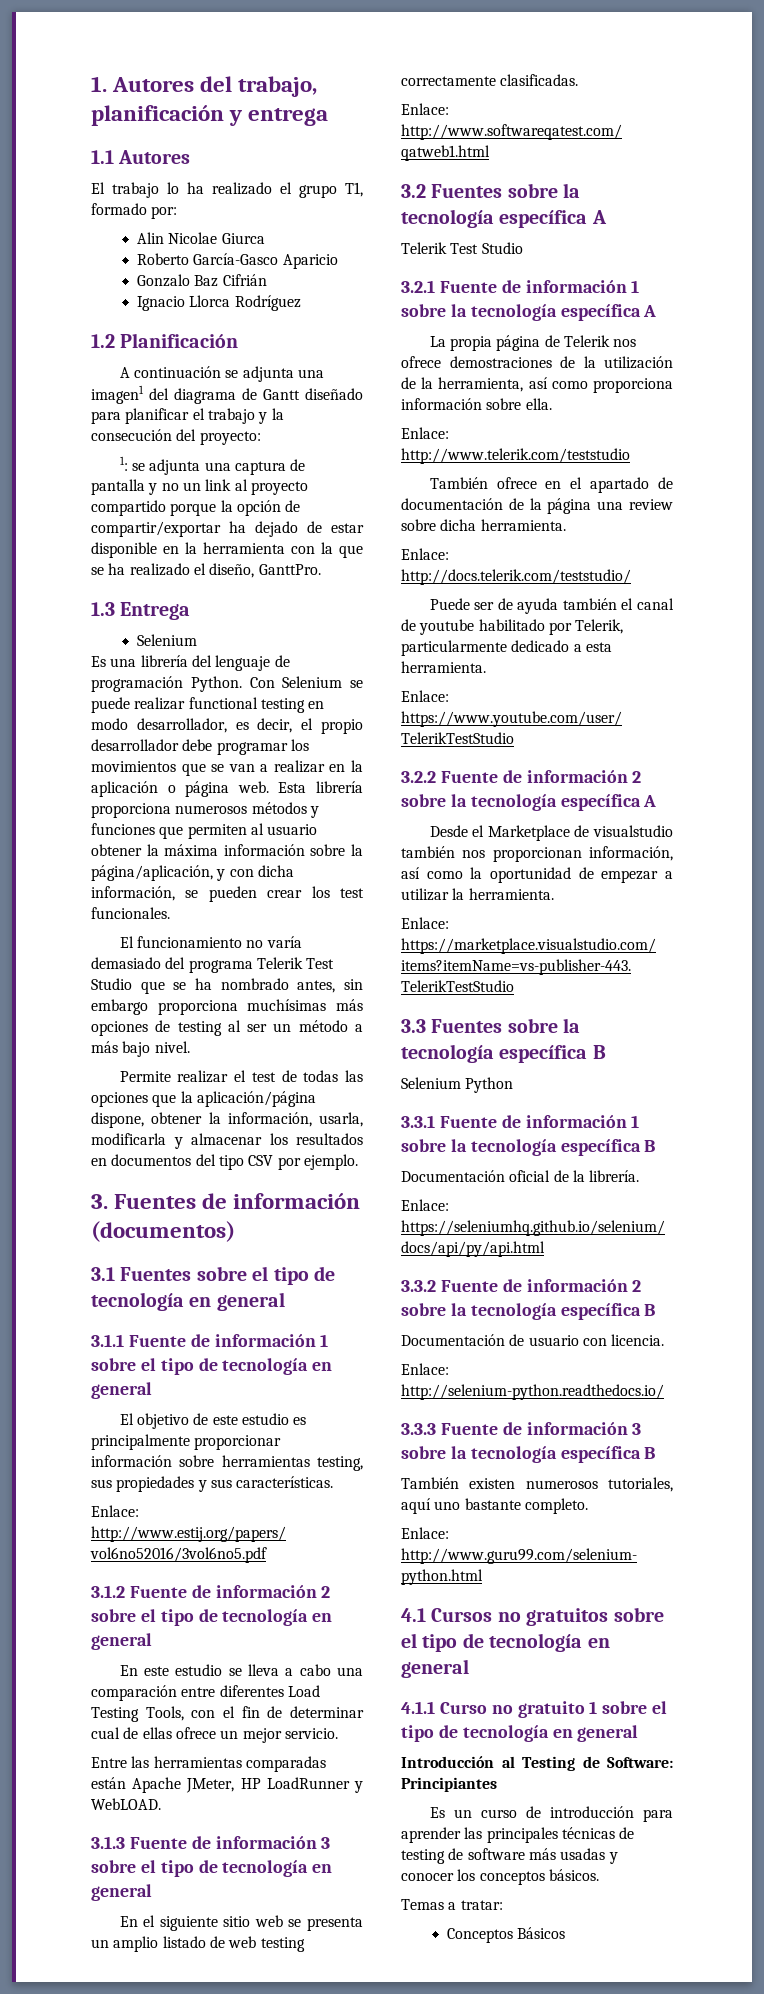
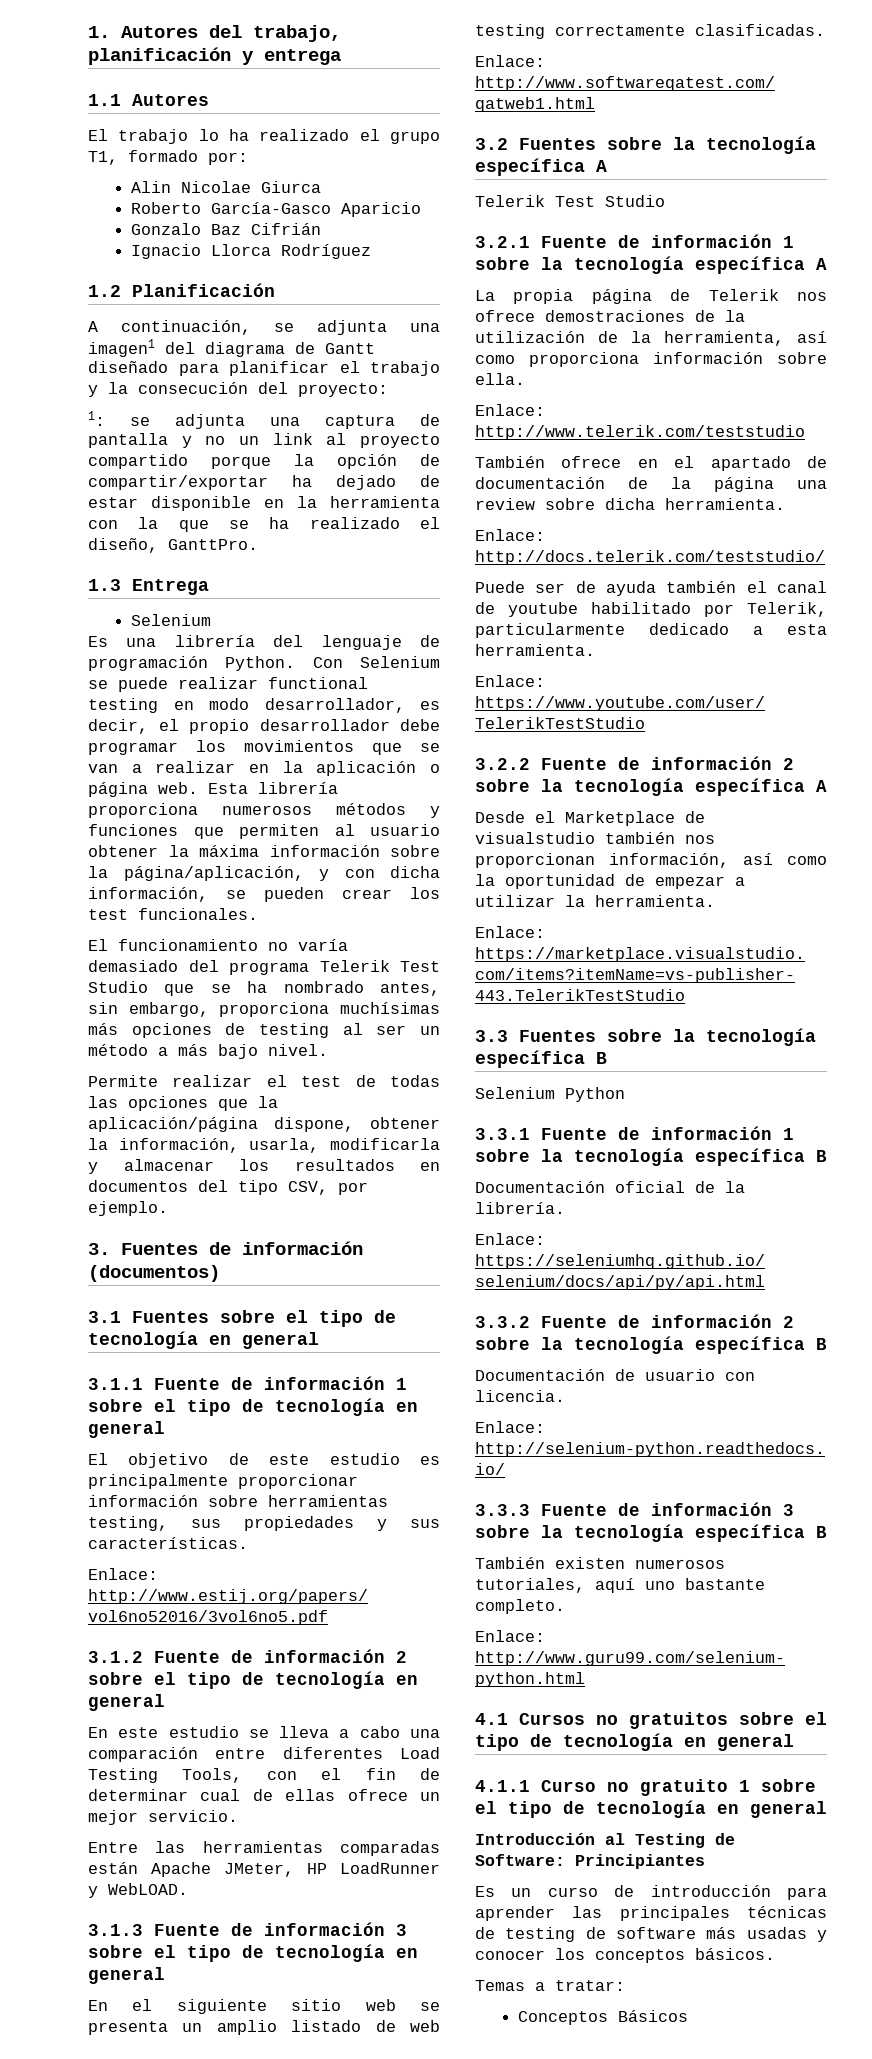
- A continuación se adjunta una imagen1 del diagrama de Gantt diseñado para planificar el trabajo y la consecución del proyecto:
+ A continuación, se adjunta una imagen1 del diagrama de Gantt diseñado para planificar el trabajo y la consecución del proyecto:
- El funcionamiento no varía demasiado del programa Telerik Test Studio que se ha nombrado antes, sin embargo proporciona muchísimas más opciones de testing al ser un método a más bajo nivel.
+ El funcionamiento no varía demasiado del programa Telerik Test Studio que se ha nombrado antes, sin embargo, proporciona muchísimas más opciones de testing al ser un método a más bajo nivel.
- Permite realizar el test de todas las opciones que la aplicación/página dispone, obtener la información, usarla, modificarla y almacenar los resultados en documentos del tipo CSV por ejemplo.
+ Permite realizar el test de todas las opciones que la aplicación/página dispone, obtener la información, usarla, modificarla y almacenar los resultados en documentos del tipo CSV, por ejemplo.

